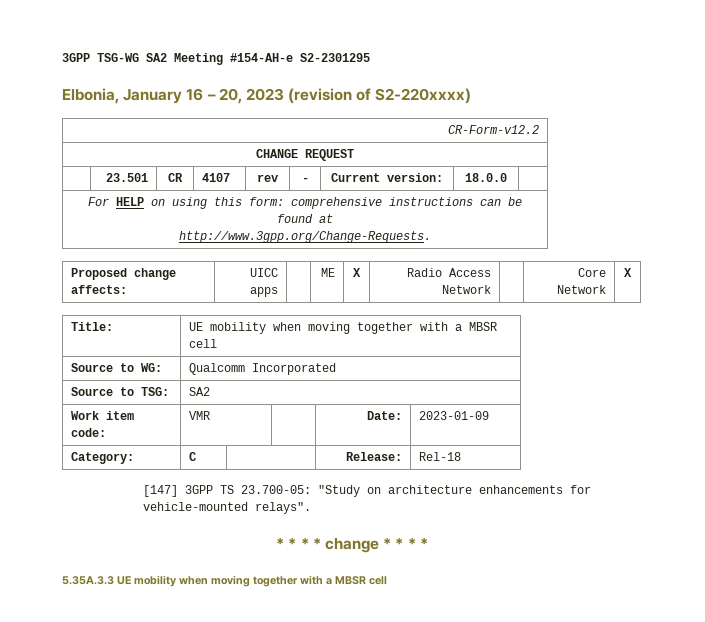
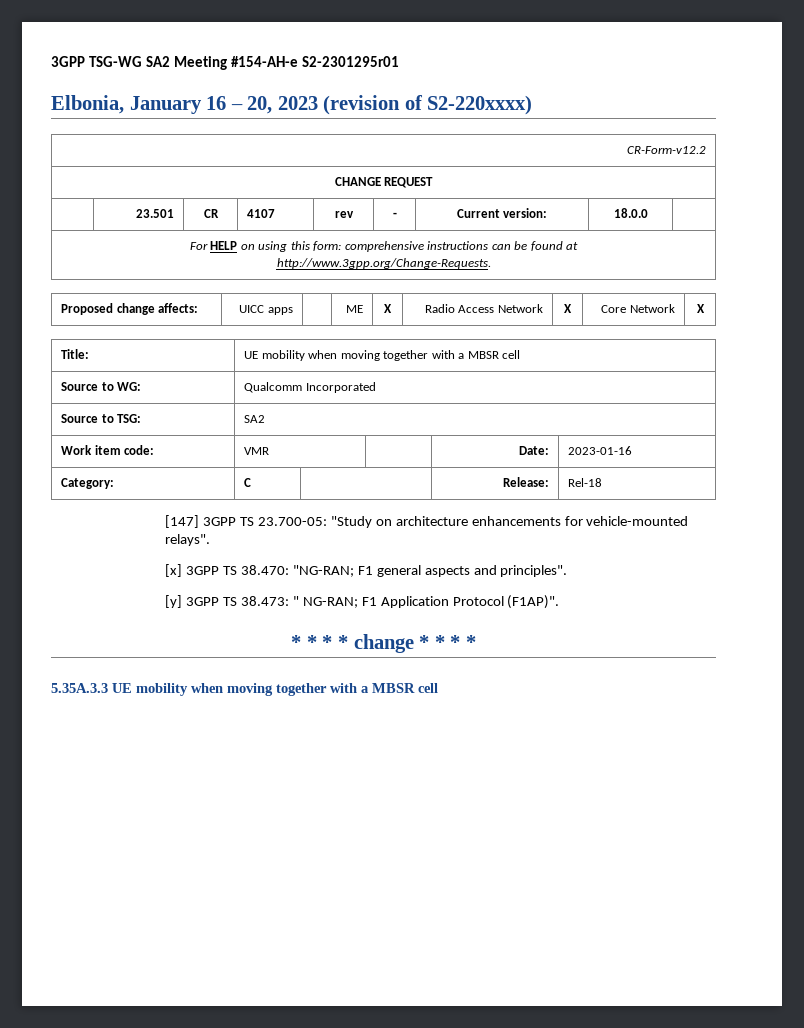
- 3GPP TSG-WG SA2 Meeting #154-AH-e S2-2301295
+ 3GPP TSG-WG SA2 Meeting #154-AH-e S2-2301295r01
- Proposed change affects: | UICC apps | | ME | X | Radio Access Network | | Core Network | X
+ Proposed change affects: | UICC apps | | ME | X | Radio Access Network | X | Core Network | X
- Work item code: | VMR | | Date: | 2023-01-09
+ Work item code: | VMR | | Date: | 2023-01-16
+ [x] 3GPP TS 38.470: "NG-RAN; F1 general aspects and principles".
+ [y] 3GPP TS 38.473: " NG-RAN; F1 Application Protocol (F1AP)".

